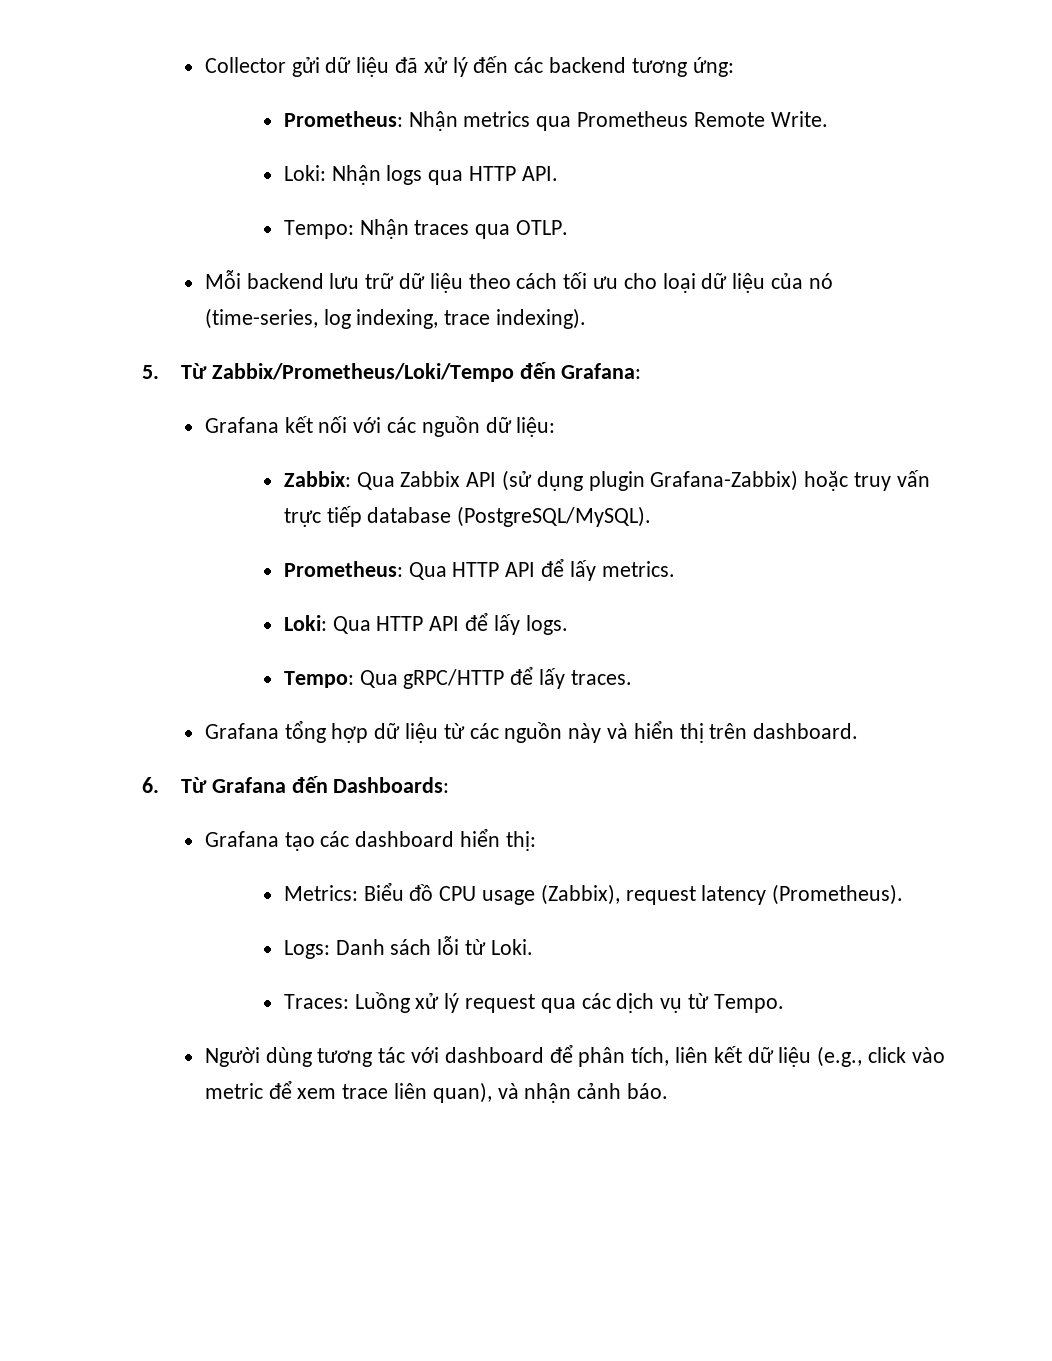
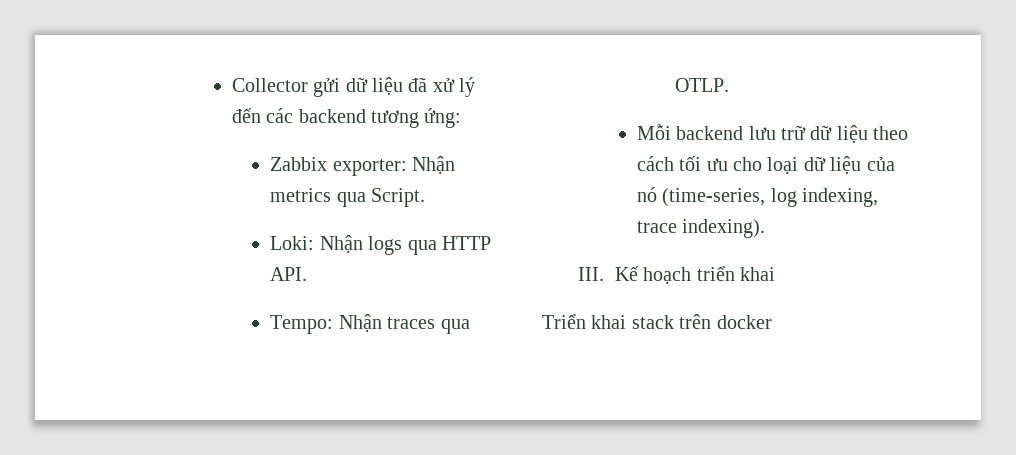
- Prometheus: Nhận metrics qua Prometheus Remote Write.
+ Zabbix exporter: Nhận metrics qua Script.
- 5. Từ Zabbix/Prometheus/Loki/Tempo đến Grafana:
- Grafana kết nối với các nguồn dữ liệu:
- Zabbix: Qua Zabbix API (sử dụng plugin Grafana-Zabbix) hoặc truy vấn trực tiếp database (PostgreSQL/MySQL).
- Prometheus: Qua HTTP API để lấy metrics.
- Loki: Qua HTTP API để lấy logs.
- Tempo: Qua gRPC/HTTP để lấy traces.
- Grafana tổng hợp dữ liệu từ các nguồn này và hiển thị trên dashboard.
- 6. Từ Grafana đến Dashboards:
- Grafana tạo các dashboard hiển thị:
- Metrics: Biểu đồ CPU usage (Zabbix), request latency (Prometheus).
- Logs: Danh sách lỗi từ Loki.
- Traces: Luồng xử lý request qua các dịch vụ từ Tempo.
- Người dùng tương tác với dashboard để phân tích, liên kết dữ liệu (e.g., click vào metric để xem trace liên quan), và nhận cảnh báo.
+ III. Kế hoạch triển khai
+ Triển khai stack trên docker

